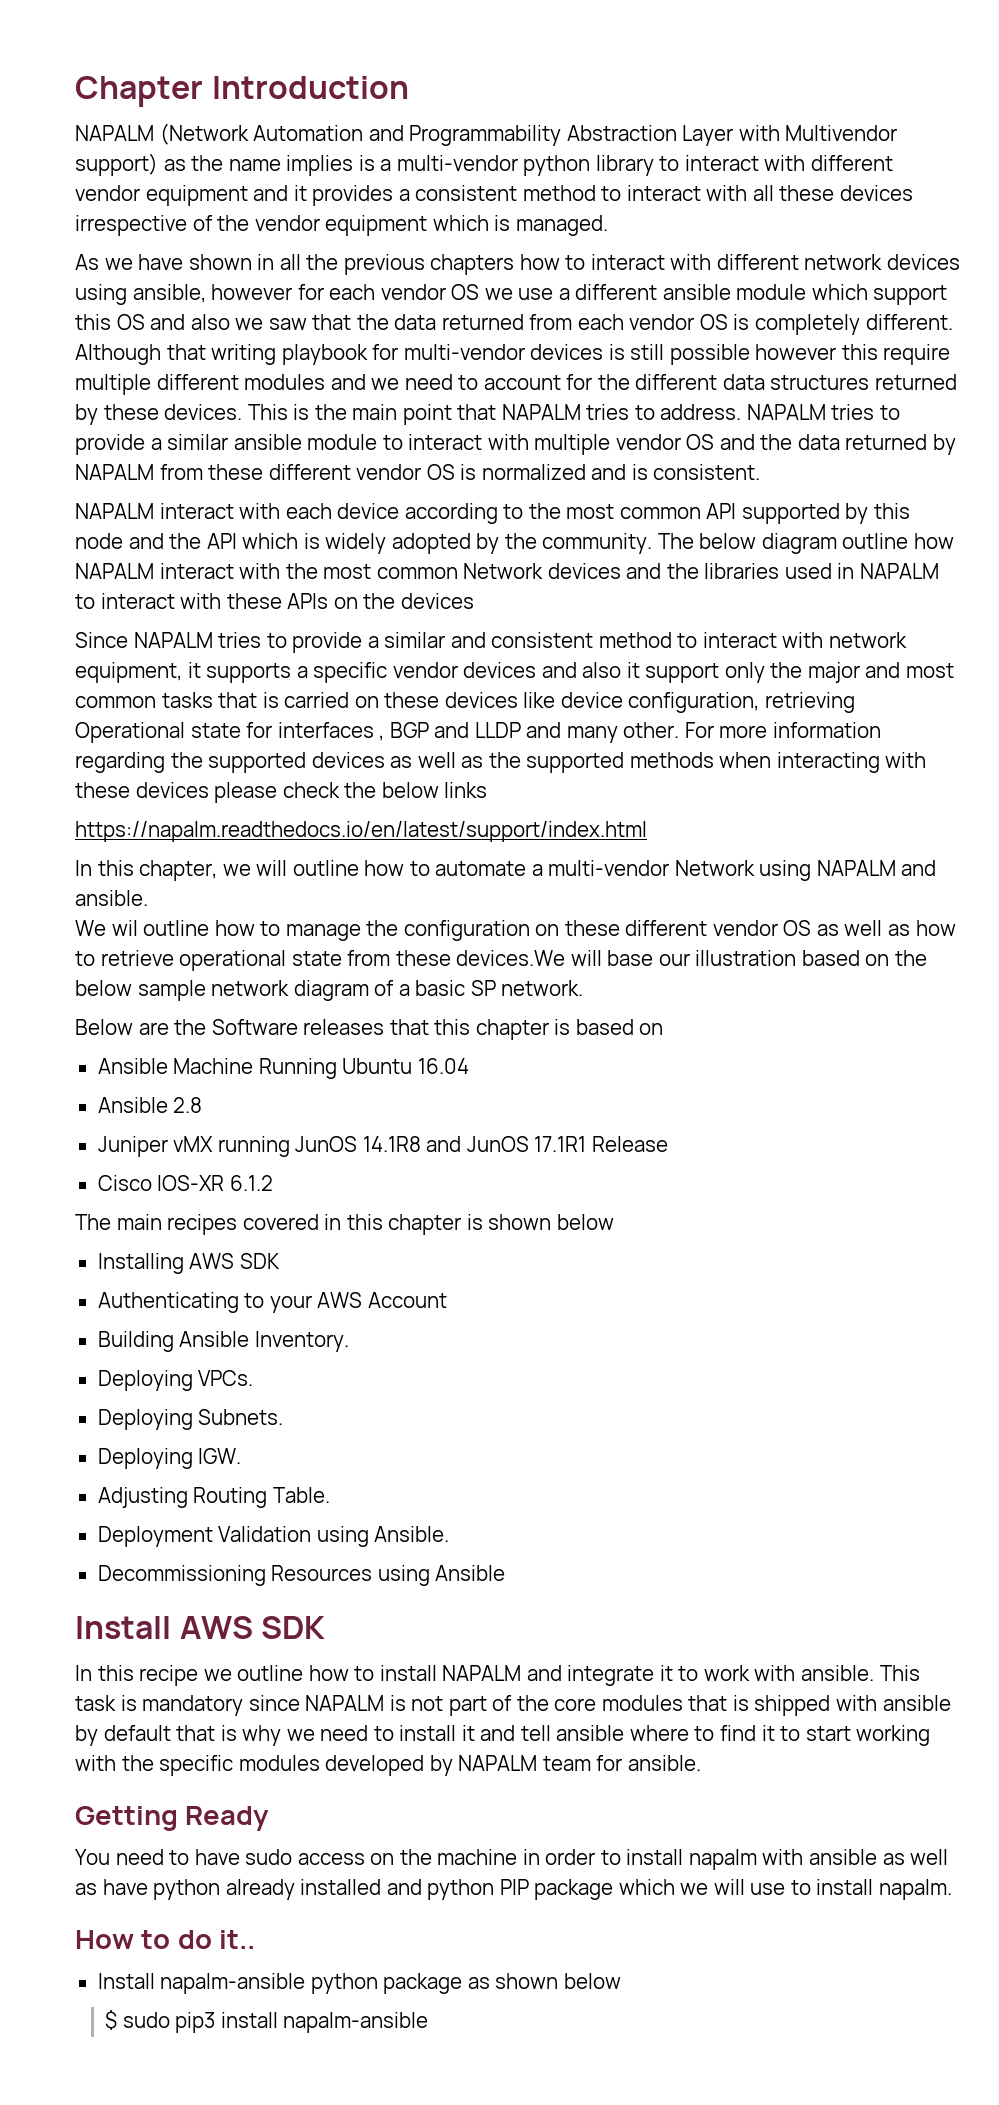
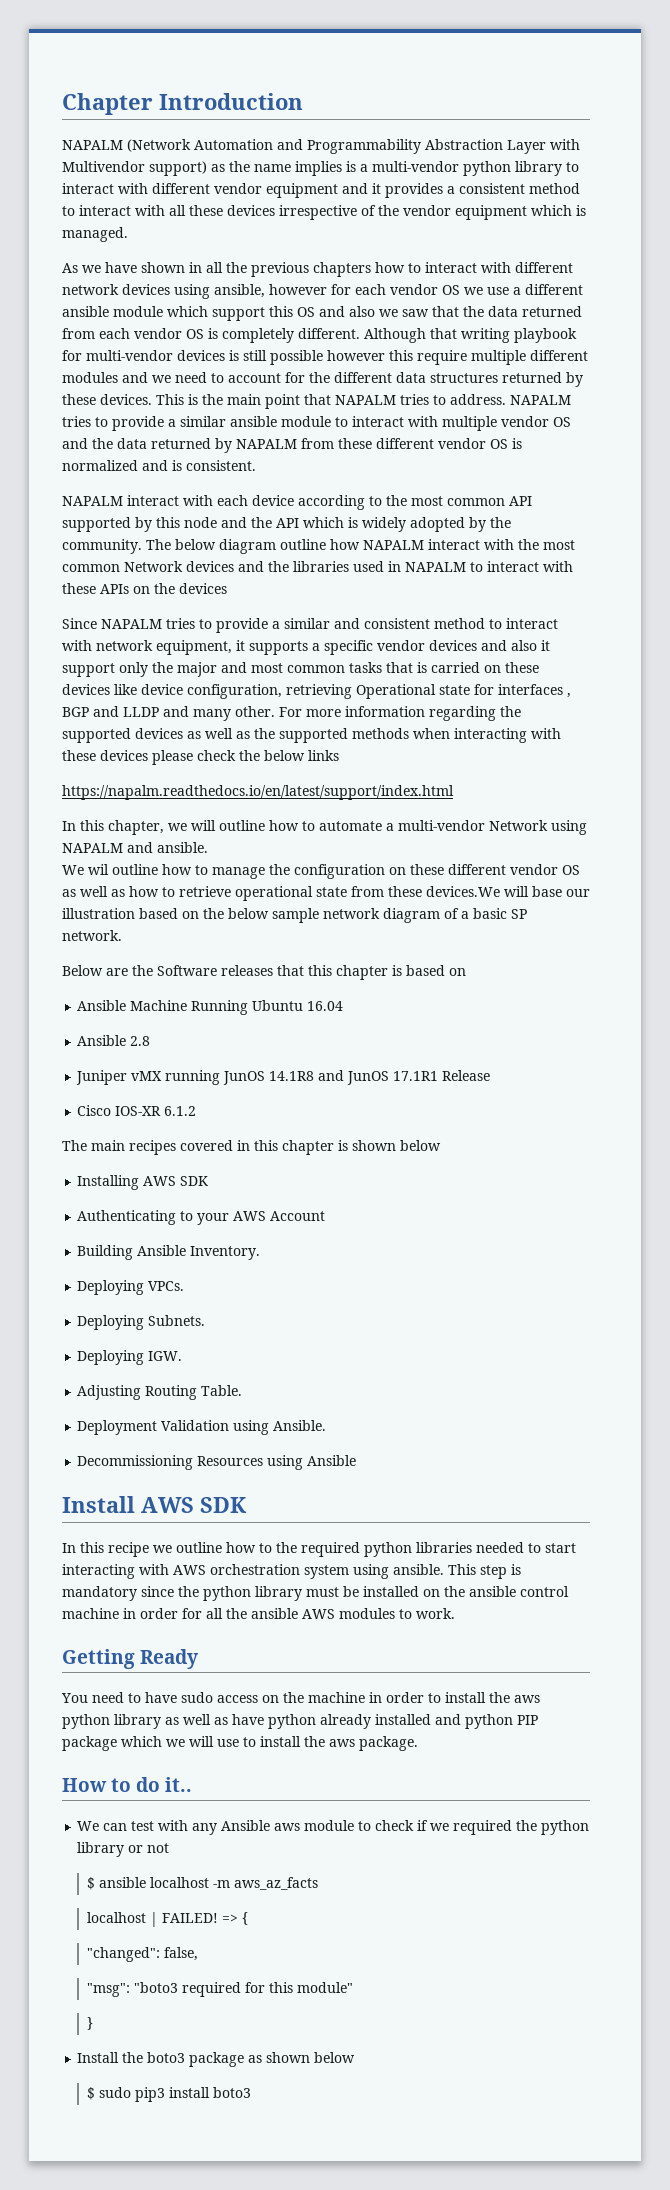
- In this recipe we outline how to install NAPALM and integrate it to work with ansible.
+ In this recipe we outline how to the required python libraries needed to start interacting with AWS orchestration system using ansible.
- This task is mandatory since NAPALM is not part of the core modules that is shipped with ansible by default that is why we need to install it and tell ansible where to find it to start working with the specific modules developed by NAPALM team for ansible.
+ This step is mandatory since the python library must be installed on the ansible control machine in order for all the ansible AWS modules to work.
- You need to have sudo access on the machine in order to install napalm with ansible as well as have python already installed and python PIP package which we will use to install napalm.
+ You need to have sudo access on the machine in order to install the aws python library as well as have python already installed and python PIP package which we will use to install the aws package.
- Install napalm-ansible python package as shown below
+ We can test with any Ansible aws module to check if we required the python library or not
+ $ ansible localhost -m aws_az_facts
+ localhost | FAILED! => {
+ "changed": false,
+ "msg": "boto3 required for this module"
+ }
+ Install the boto3 package as shown below
- $ sudo pip3 install napalm-ansible
+ $ sudo pip3 install boto3

